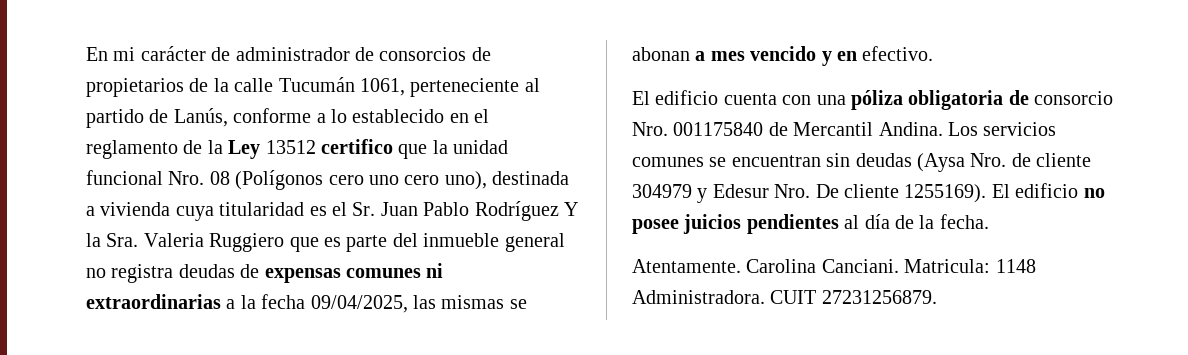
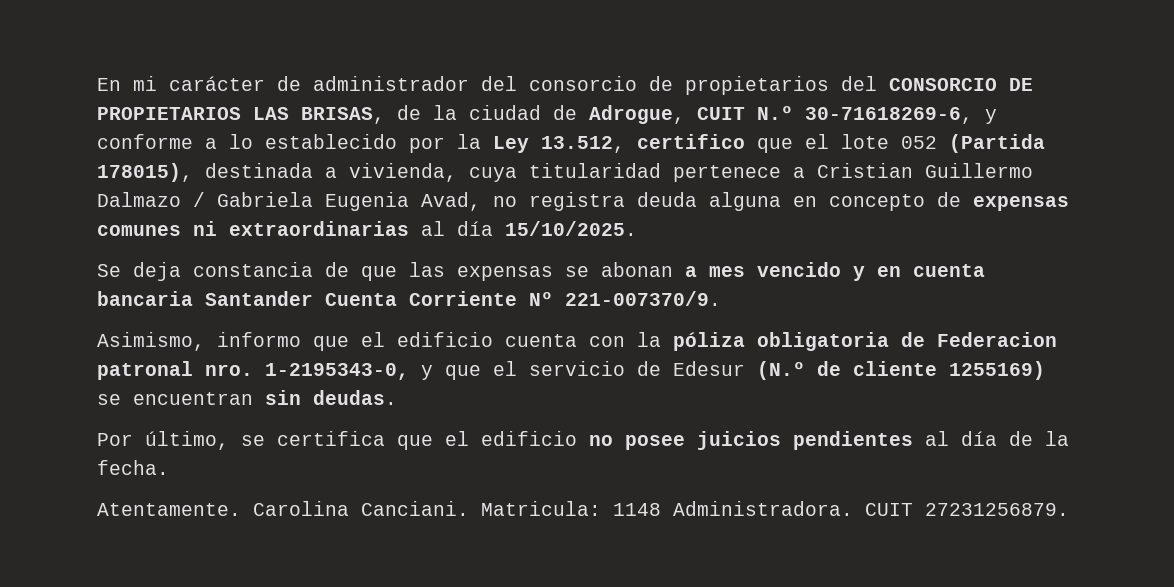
- En mi carácter de administrador de consorcios de propietarios de la calle Tucumán 1061, perteneciente al partido de Lanús, conforme a lo establecido en el reglamento de la Ley 13512 certifico que la unidad funcional Nro. 08 (Polígonos cero uno cero uno), destinada a vivienda cuya titularidad es el Sr. Juan Pablo Rodríguez Y la Sra. Valeria Ruggiero que es parte del inmueble general no registra deudas de expensas comunes ni extraordinarias a la fecha 09/04/2025, las mismas se abonan a mes vencido y en efectivo.
- El edificio cuenta con una póliza obligatoria de consorcio Nro. 001175840 de Mercantil Andina. Los servicios comunes se encuentran sin deudas (Aysa Nro. de cliente 304979 y Edesur Nro. De cliente 1255169). El edificio no posee juicios pendientes al día de la fecha.
+ En mi carácter de administrador del consorcio de propietarios del CONSORCIO DE PROPIETARIOS LAS BRISAS, de la ciudad de Adrogue, CUIT N.º 30-71618269-6, y conforme a lo establecido por la Ley 13.512, certifico que el lote 052 (Partida 178015), destinada a vivienda, cuya titularidad pertenece a Cristian Guillermo Dalmazo / Gabriela Eugenia Avad, no registra deuda alguna en concepto de expensas comunes ni extraordinarias al día 15/10/2025.
+ Se deja constancia de que las expensas se abonan a mes vencido y en cuenta bancaria Santander Cuenta Corriente Nº 221-007370/9.
+ Asimismo, informo que el edificio cuenta con la póliza obligatoria de Federacion patronal nro. 1-2195343-0, y que el servicio de Edesur (N.º de cliente 1255169) se encuentran sin deudas.
+ Por último, se certifica que el edificio no posee juicios pendientes al día de la fecha.

